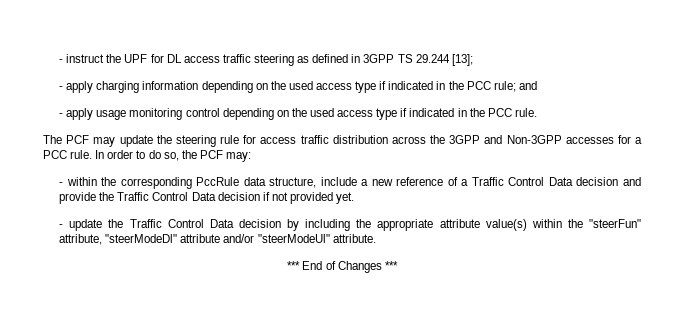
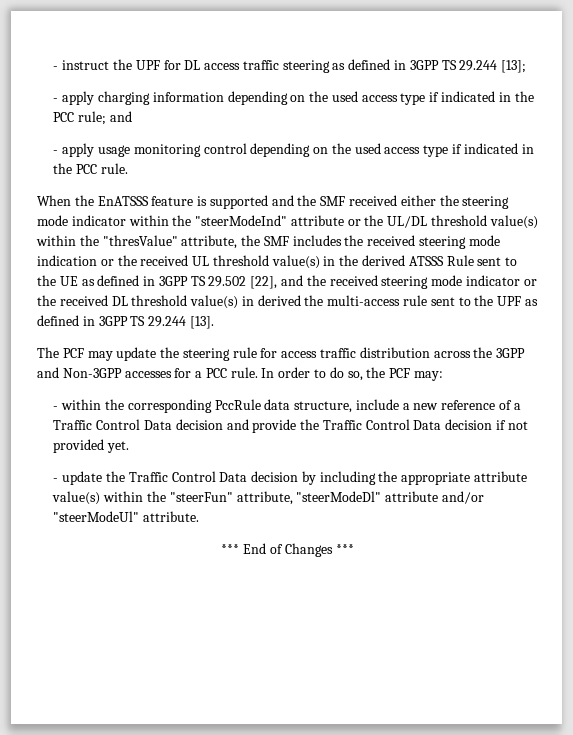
+ When the EnATSSS feature is supported and the SMF received either the steering mode indicator within the "steerModeInd" attribute or the UL/DL threshold value(s) within the "thresValue" attribute, the SMF includes the received steering mode indication or the received UL threshold value(s) in the derived ATSSS Rule sent to the UE as defined in 3GPP TS 29.502 [22], and the received steering mode indicator or the received DL threshold value(s) in derived the multi-access rule sent to the UPF as defined in 3GPP TS 29.244 [13].

